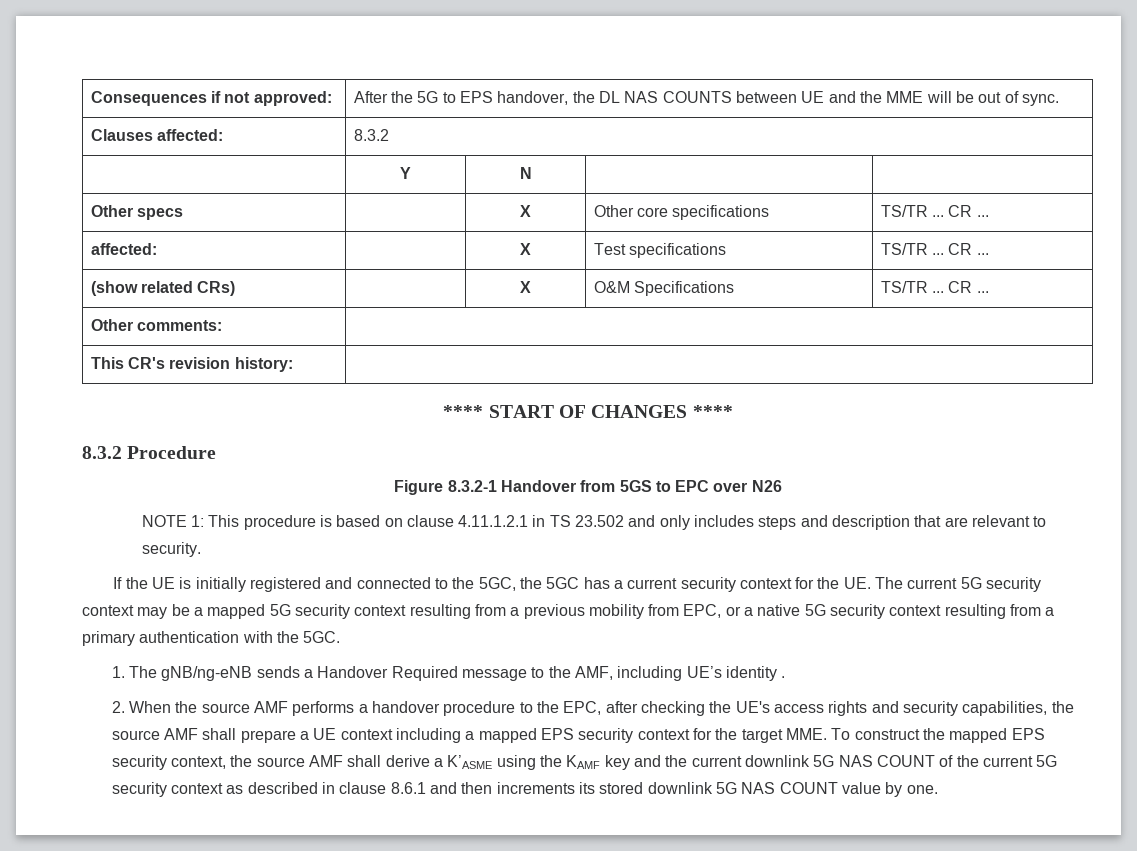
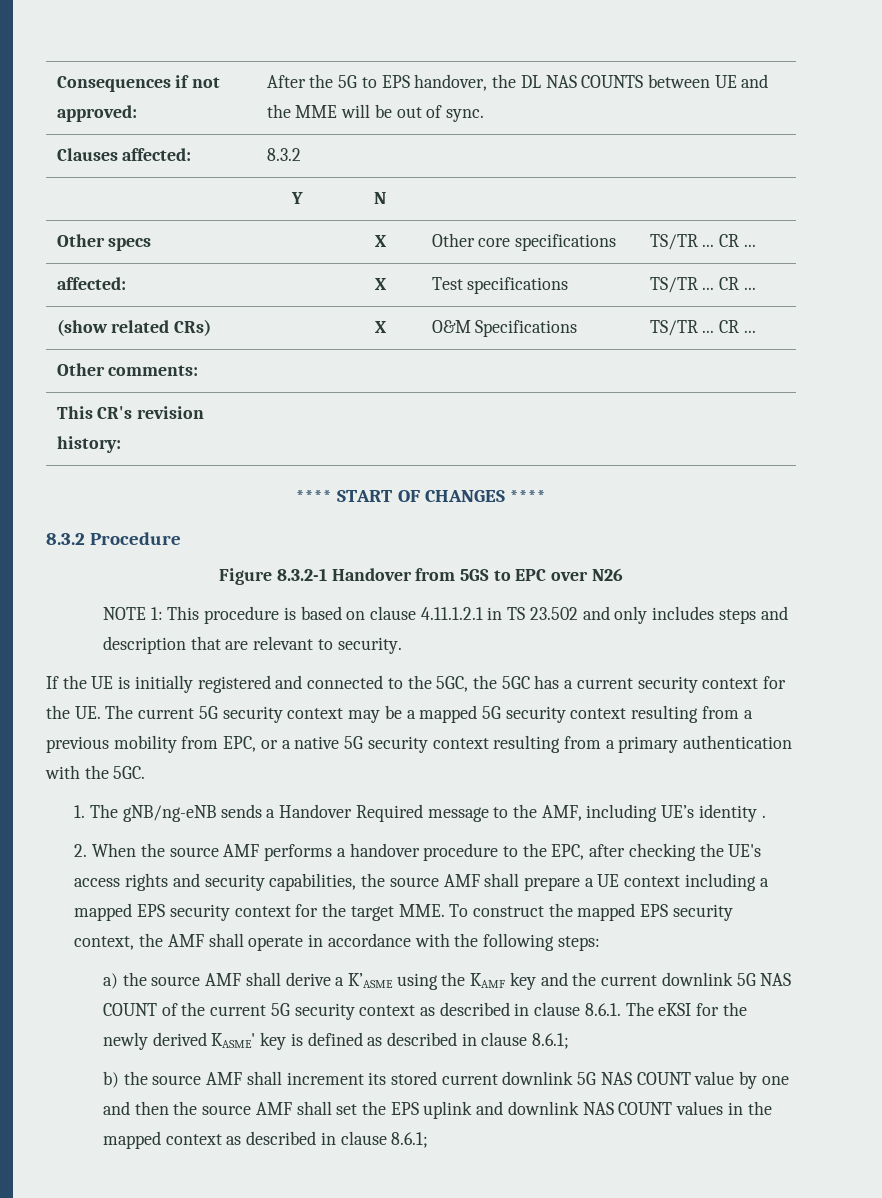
- 2. When the source AMF performs a handover procedure to the EPC, after checking the UE's access rights and security capabilities, the source AMF shall prepare a UE context including a mapped EPS security context for the target MME. To construct the mapped EPS security context, the source AMF shall derive a K’ASME using the KAMF key and the current downlink 5G NAS COUNT of the current 5G security context as described in clause 8.6.1 and then increments its stored downlink 5G NAS COUNT value by one.
+ 2. When the source AMF performs a handover procedure to the EPC, after checking the UE's access rights and security capabilities, the source AMF shall prepare a UE context including a mapped EPS security context for the target MME. To construct the mapped EPS security context, the AMF shall operate in accordance with the following steps:
+ a) the source AMF shall derive a K’ASME using the KAMF key and the current downlink 5G NAS COUNT of the current 5G security context as described in clause 8.6.1. The eKSI for the newly derived KASME' key is defined as described in clause 8.6.1;
+ b) the source AMF shall increment its stored current downlink 5G NAS COUNT value by one and then the source AMF shall set the EPS uplink and downlink NAS COUNT values in the mapped context as described in clause 8.6.1;

